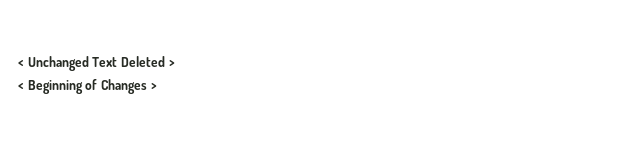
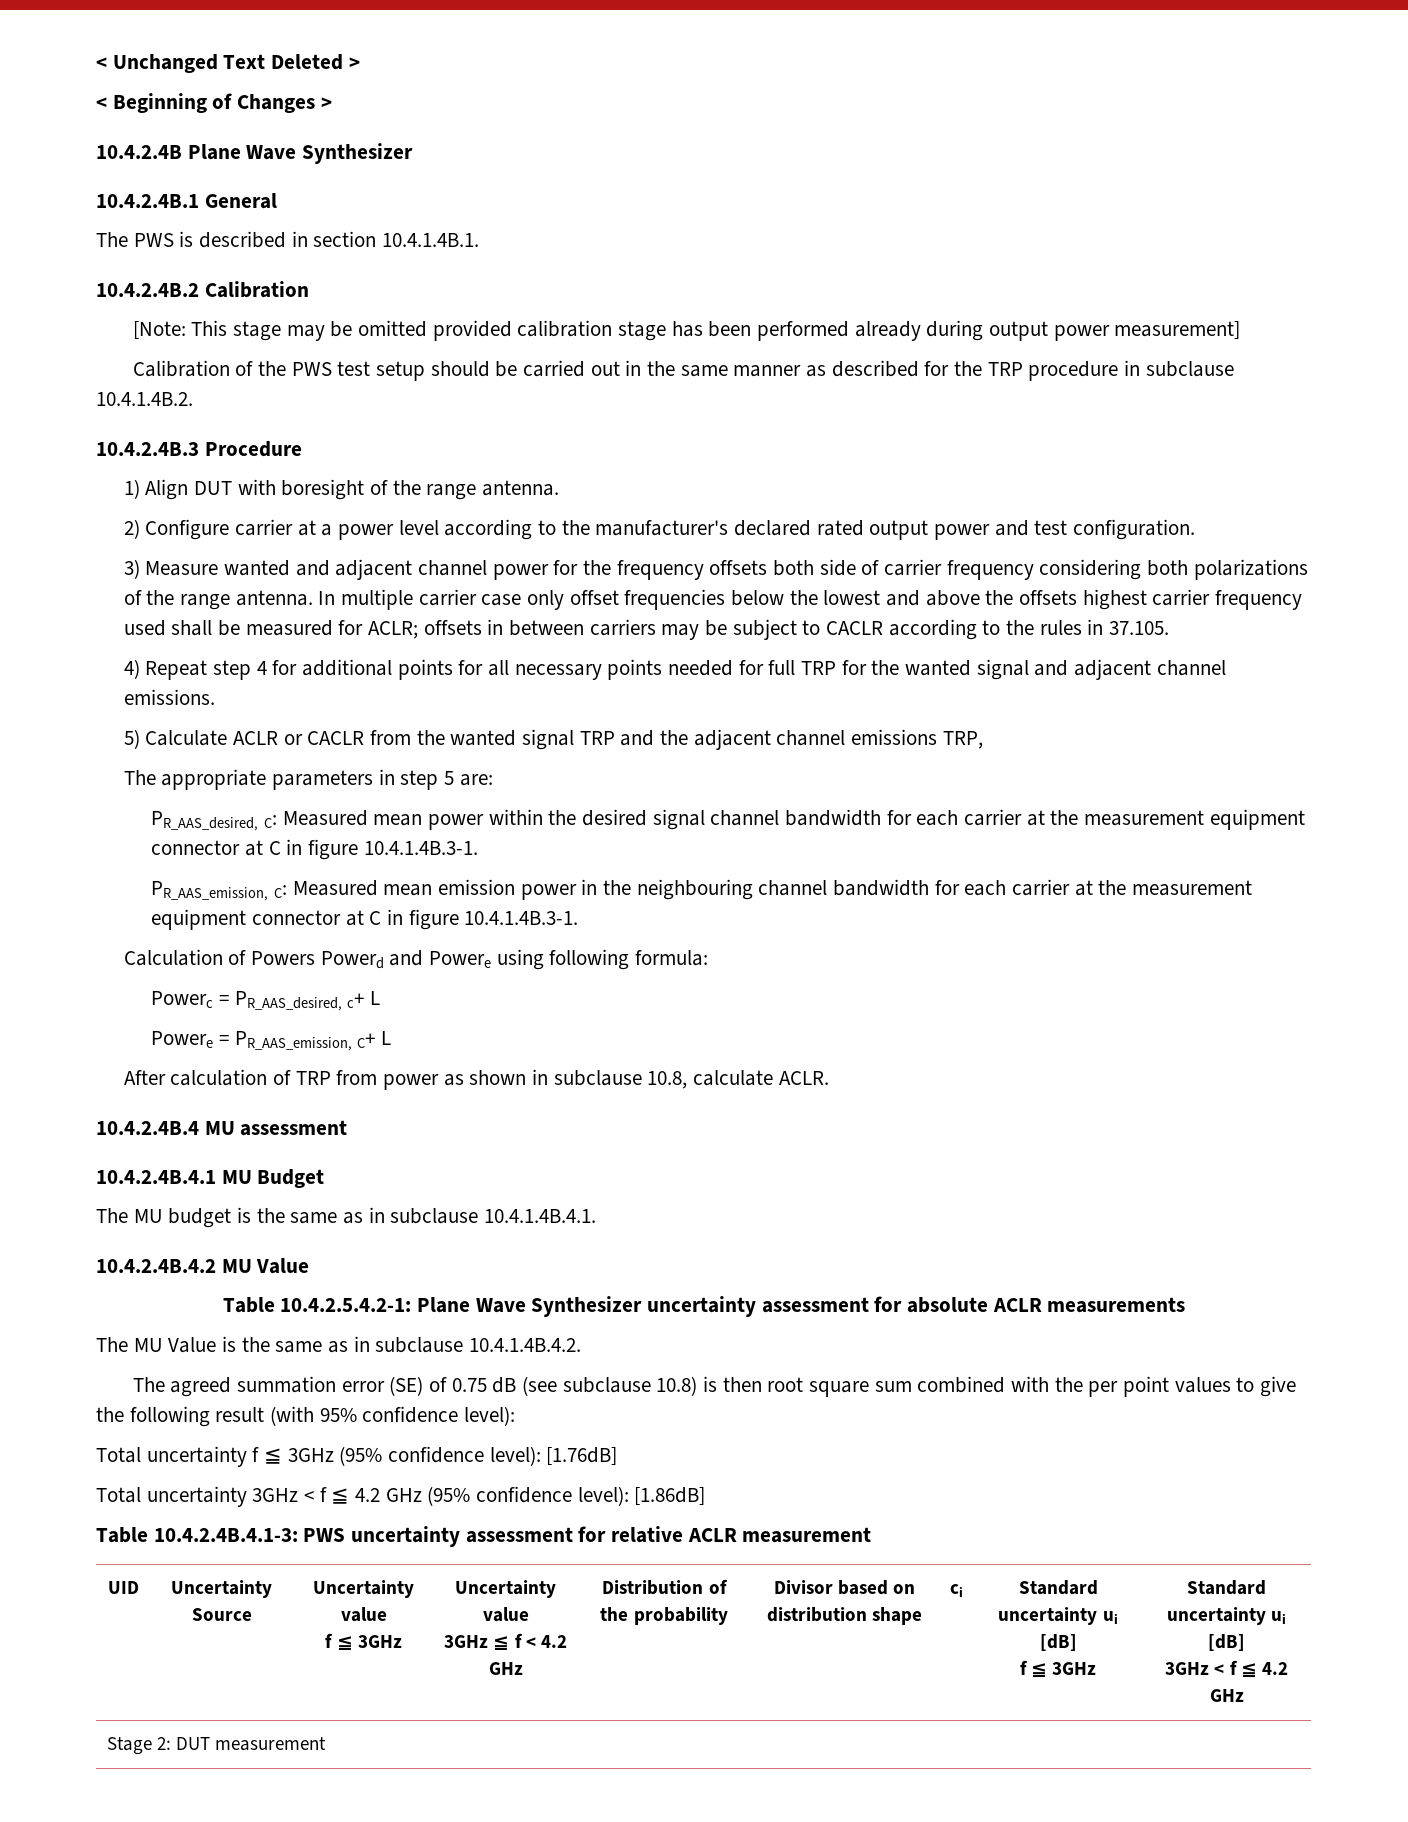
+ 10.4.2.4B Plane Wave Synthesizer
+ 10.4.2.4B.1 General
+ The PWS is described in section 10.4.1.4B.1.
+ 10.4.2.4B.2 Calibration
+ [Note: This stage may be omitted provided calibration stage has been performed already during output power measurement]
+ Calibration of the PWS test setup should be carried out in the same manner as described for the TRP procedure in subclause 10.4.1.4B.2.
+ 10.4.2.4B.3 Procedure
+ 1) Align DUT with boresight of the range antenna.
+ 2) Configure carrier at a power level according to the manufacturer's declared rated output power and test configuration.
+ 3) Measure wanted and adjacent channel power for the frequency offsets both side of carrier frequency considering both polarizations of the range antenna. In multiple carrier case only offset frequencies below the lowest and above the offsets highest carrier frequency used shall be measured for ACLR; offsets in between carriers may be subject to CACLR according to the rules in 37.105.
+ 4) Repeat step 4 for additional points for all necessary points needed for full TRP for the wanted signal and adjacent channel emissions.
+ 5) Calculate ACLR or CACLR from the wanted signal TRP and the adjacent channel emissions TRP,
+ The appropriate parameters in step 5 are:
+ PR_AAS_desired, C: Measured mean power within the desired signal channel bandwidth for each carrier at the measurement equipment connector at C in figure 10.4.1.4B.3-1.
+ PR_AAS_emission, C: Measured mean emission power in the neighbouring channel bandwidth for each carrier at the measurement equipment connector at C in figure 10.4.1.4B.3-1.
+ Calculation of Powers Powerd and Powere using following formula:
+ Powerc = PR_AAS_desired, c+ L
+ Powere = PR_AAS_emission, C+ L
+ After calculation of TRP from power as shown in subclause 10.8, calculate ACLR.
+ 10.4.2.4B.4 MU assessment
+ 10.4.2.4B.4.1 MU Budget
+ The MU budget is the same as in subclause 10.4.1.4B.4.1.
+ 10.4.2.4B.4.2 MU Value
+ Table 10.4.2.5.4.2-1: Plane Wave Synthesizer uncertainty assessment for absolute ACLR measurements
+ The MU Value is the same as in subclause 10.4.1.4B.4.2.
+ The agreed summation error (SE) of 0.75 dB (see subclause 10.8) is then root square sum combined with the per point values to give the following result (with 95% confidence level):
+ Total uncertainty f ≦ 3GHz (95% confidence level): [1.76dB]
+ Total uncertainty 3GHz < f ≦ 4.2 GHz (95% confidence level): [1.86dB]
+ Table 10.4.2.4B.4.1-3: PWS uncertainty assessment for relative ACLR measurement
+ UID | Uncertainty Source | Uncertainty value
+ f ≦ 3GHz | Uncertainty value
+ 3GHz ≦ f < 4.2 GHz | Distribution of the probability | Divisor based on distribution shape | ci | Standard uncertainty ui [dB]
+ f ≦ 3GHz | Standard uncertainty ui [dB]
+ 3GHz < f ≦ 4.2 GHz
+ Stage 2: DUT measurement

